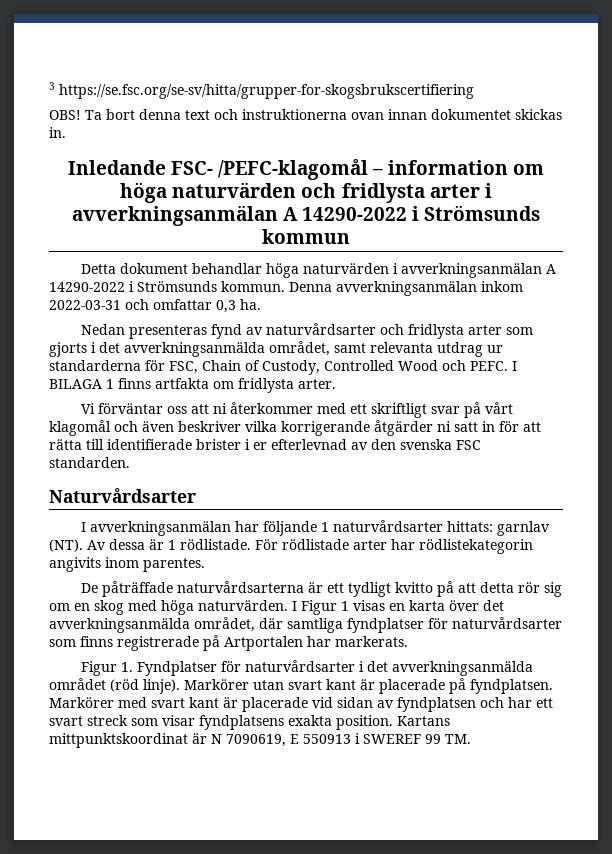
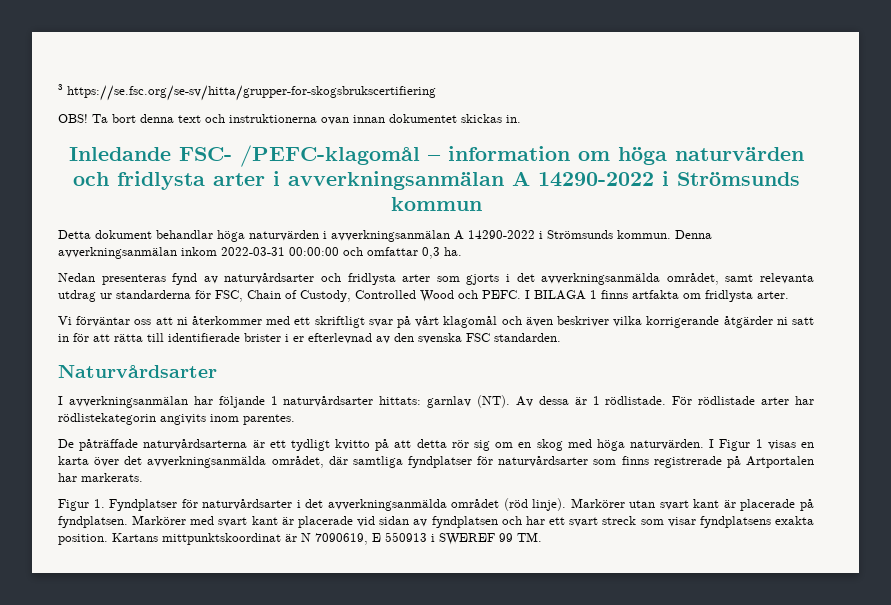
- Denna avverkningsanmälan inkom 2022-03-31 och omfattar 0,3 ha.
+ Denna avverkningsanmälan inkom 2022-03-31 00:00:00 och omfattar 0,3 ha.

